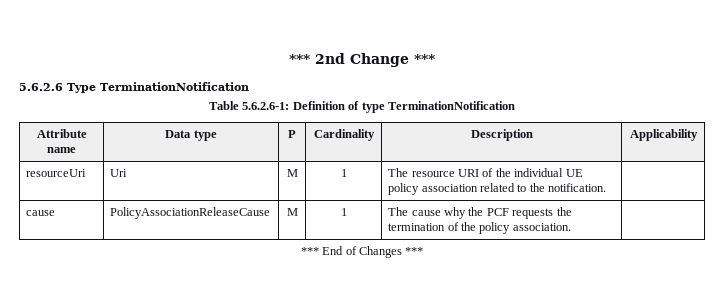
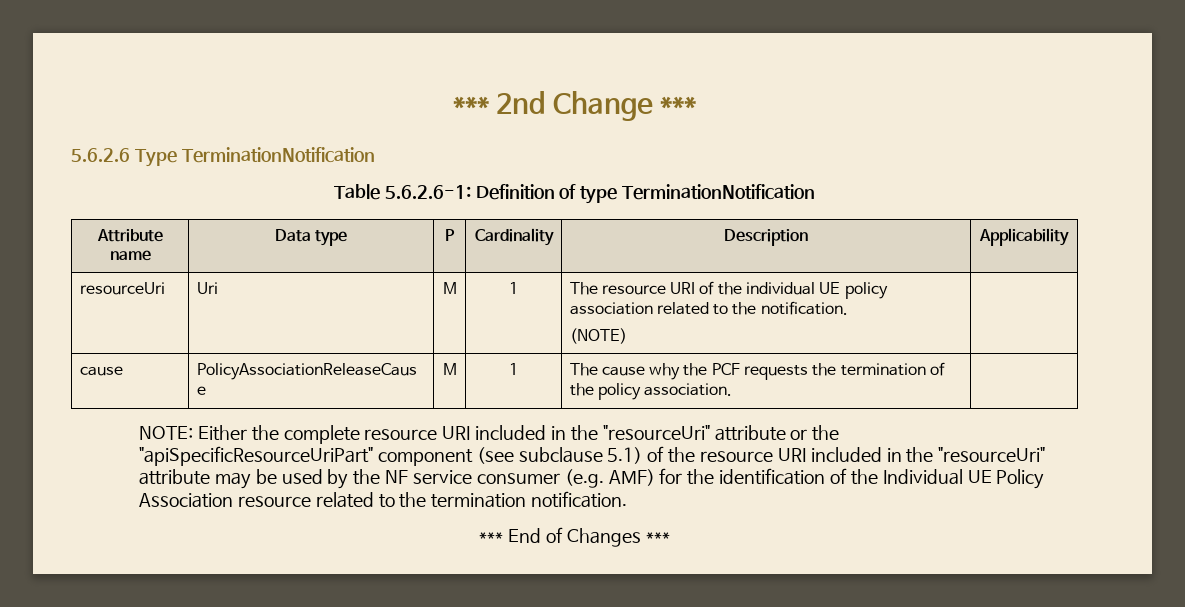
- resourceUri | Uri | M | 1 | The resource URI of the individual UE policy association related to the notification. |
+ resourceUri | Uri | M | 1 | The resource URI of the individual UE policy association related to the notification.
+ (NOTE) |
+ NOTE: Either the complete resource URI included in the "resourceUri" attribute or the "apiSpecificResourceUriPart" component (see subclause 5.1) of the resource URI included in the "resourceUri" attribute may be used by the NF service consumer (e.g. AMF) for the identification of the Individual UE Policy Association resource related to the termination notification.

